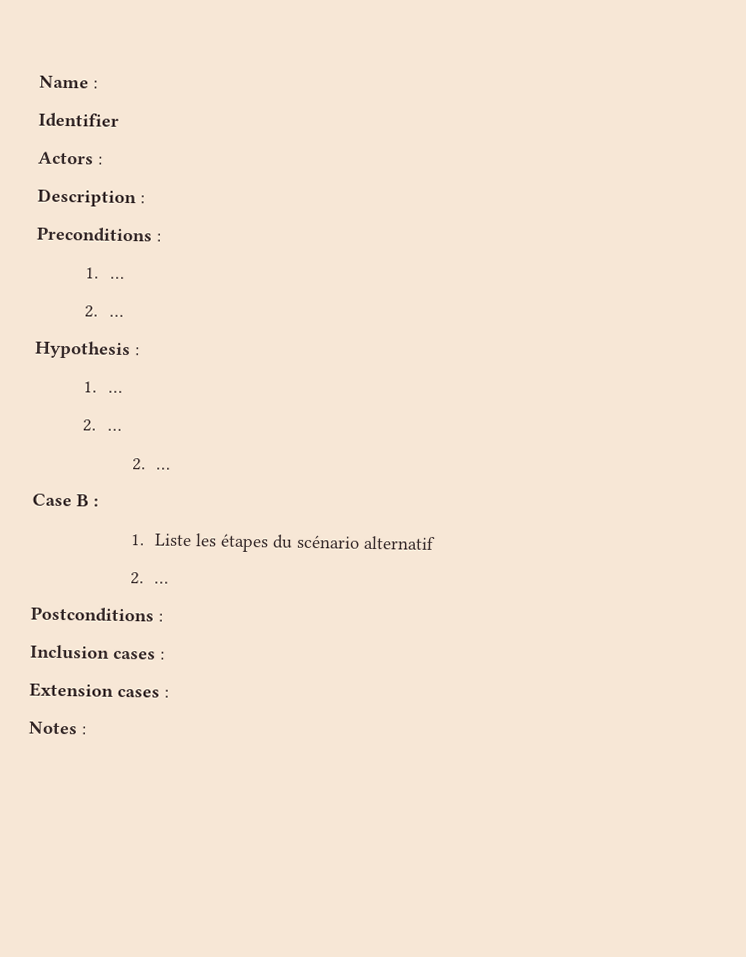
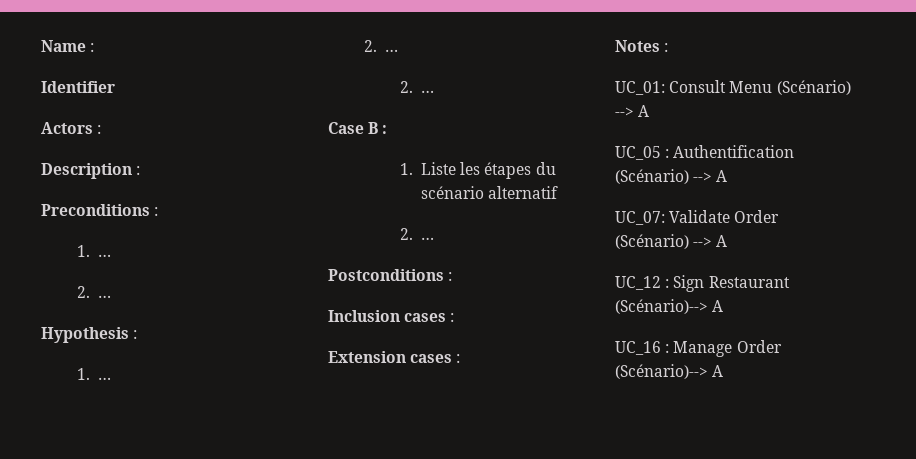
+ UC_01: Consult Menu (Scénario) --> A
+ UC_05 : Authentification (Scénario) --> A
+ UC_07: Validate Order (Scénario) --> A
+ UC_12 : Sign Restaurant (Scénario)--> A
+ UC_16 : Manage Order (Scénario)--> A

